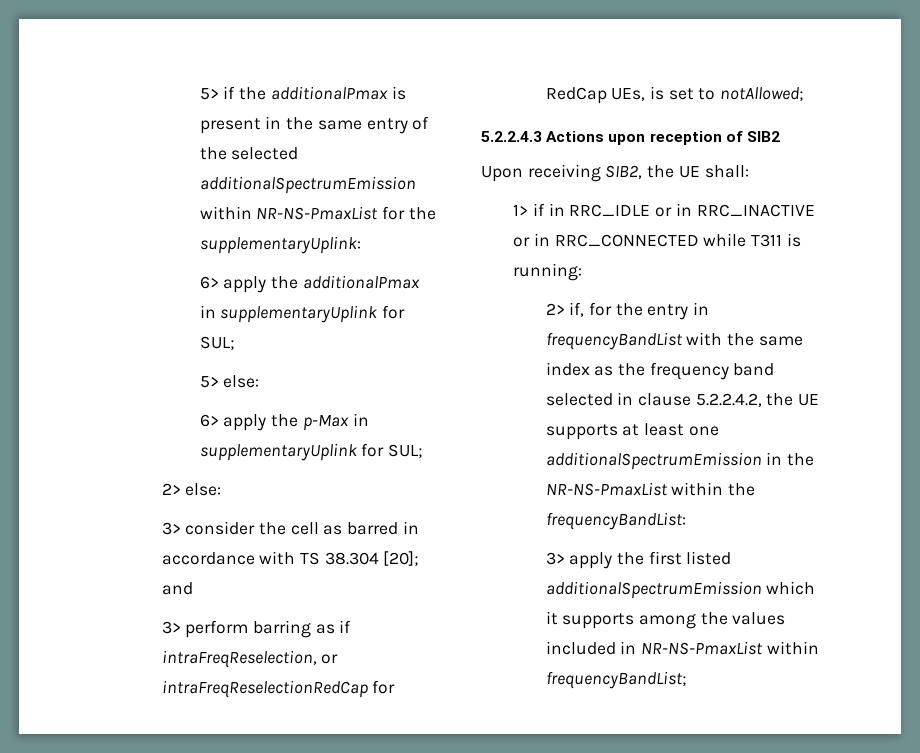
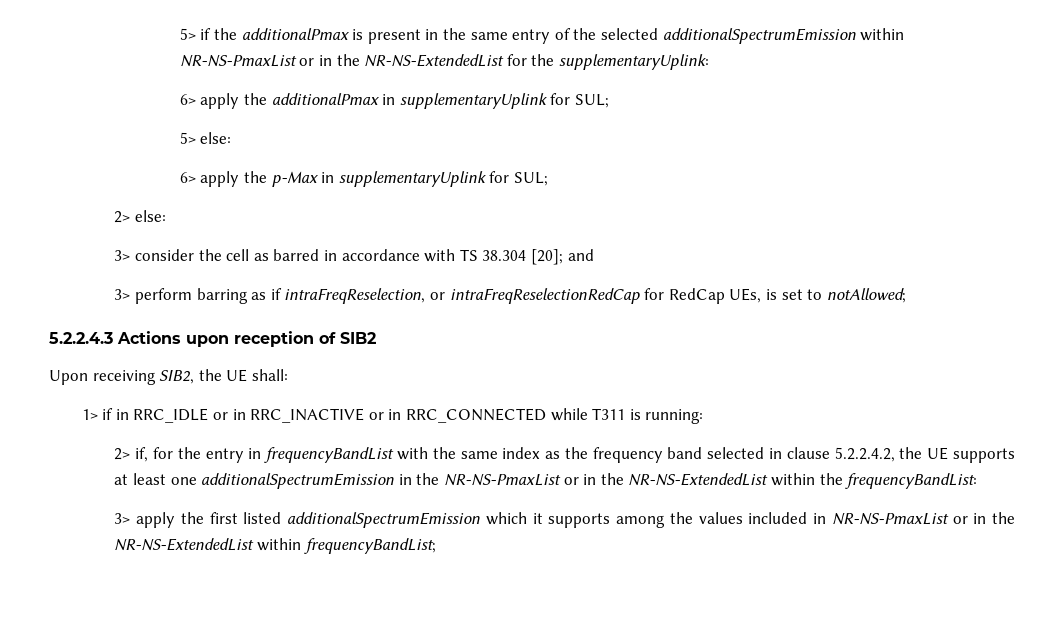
- 5> if the additionalPmax is present in the same entry of the selected additionalSpectrumEmission within NR-NS-PmaxList for the supplementaryUplink:
+ 5> if the additionalPmax is present in the same entry of the selected additionalSpectrumEmission within NR-NS-PmaxList or in the NR-NS-ExtendedList for the supplementaryUplink:
- 2> if, for the entry in frequencyBandList with the same index as the frequency band selected in clause 5.2.2.4.2, the UE supports at least one additionalSpectrumEmission in the NR-NS-PmaxList within the frequencyBandList:
+ 2> if, for the entry in frequencyBandList with the same index as the frequency band selected in clause 5.2.2.4.2, the UE supports at least one additionalSpectrumEmission in the NR-NS-PmaxList or in the NR-NS-ExtendedList within the frequencyBandList:
- 3> apply the first listed additionalSpectrumEmission which it supports among the values included in NR-NS-PmaxList within frequencyBandList;
+ 3> apply the first listed additionalSpectrumEmission which it supports among the values included in NR-NS-PmaxList or in the NR-NS-ExtendedList within frequencyBandList;

